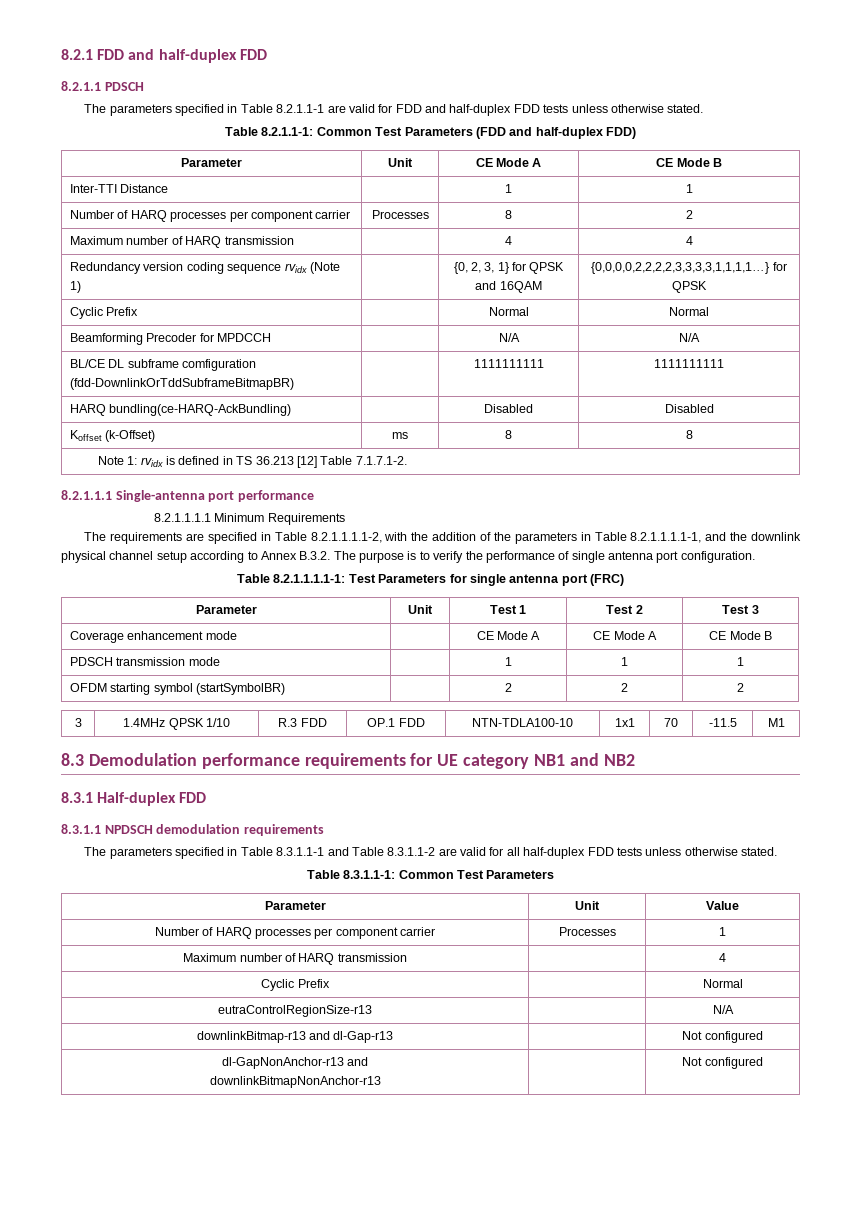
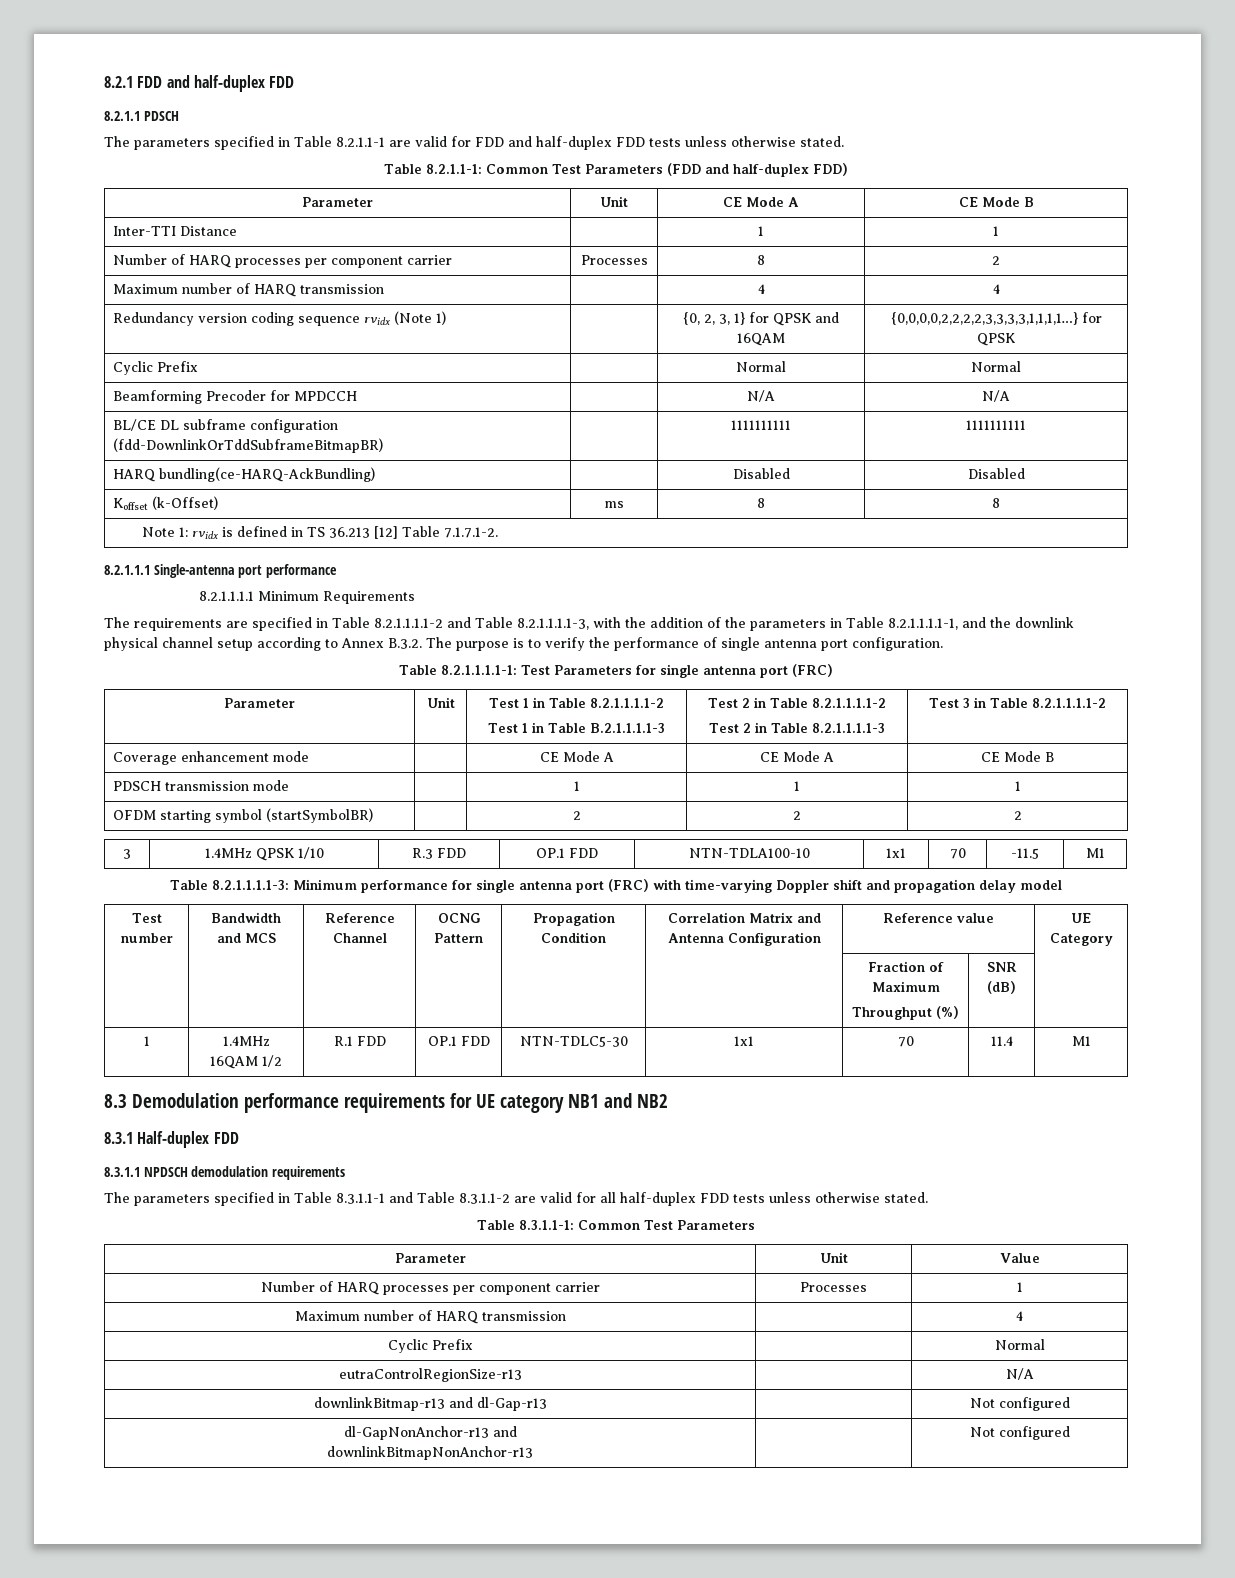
- BL/CE DL subframe comfiguration (fdd-DownlinkOrTddSubframeBitmapBR) | | 1111111111 | 1111111111
+ BL/CE DL subframe configuration (fdd-DownlinkOrTddSubframeBitmapBR) | | 1111111111 | 1111111111
- The requirements are specified in Table 8.2.1.1.1.1-2, with the addition of the parameters in Table 8.2.1.1.1.1-1, and the downlink physical channel setup according to Annex B.3.2. The purpose is to verify the performance of single antenna port configuration.
+ The requirements are specified in Table 8.2.1.1.1.1-2 and Table 8.2.1.1.1.1-3, with the addition of the parameters in Table 8.2.1.1.1.1-1, and the downlink physical channel setup according to Annex B.3.2. The purpose is to verify the performance of single antenna port configuration.
- Parameter | Unit | Test 1 | Test 2 | Test 3
+ Parameter | Unit | Test 1 in Table 8.2.1.1.1.1-2
+ Test 1 in Table B.2.1.1.1.1-3 | Test 2 in Table 8.2.1.1.1.1-2
+ Test 2 in Table 8.2.1.1.1.1-3 | Test 3 in Table 8.2.1.1.1.1-2
+ Table 8.2.1.1.1.1-3: Minimum performance for single antenna port (FRC) with time-varying Doppler shift and propagation delay model
+ Test number | Bandwidth and MCS | Reference Channel | OCNG Pattern | Propagation Condition | Correlation Matrix and Antenna Configuration | Reference value | UE Category
+ | | | | | | Fraction of Maximum
+ Throughput (%) | SNR (dB) |
+ 1 | 1.4MHz 16QAM 1/2 | R.1 FDD | OP.1 FDD | NTN-TDLC5-30 | 1x1 | 70 | 11.4 | M1

